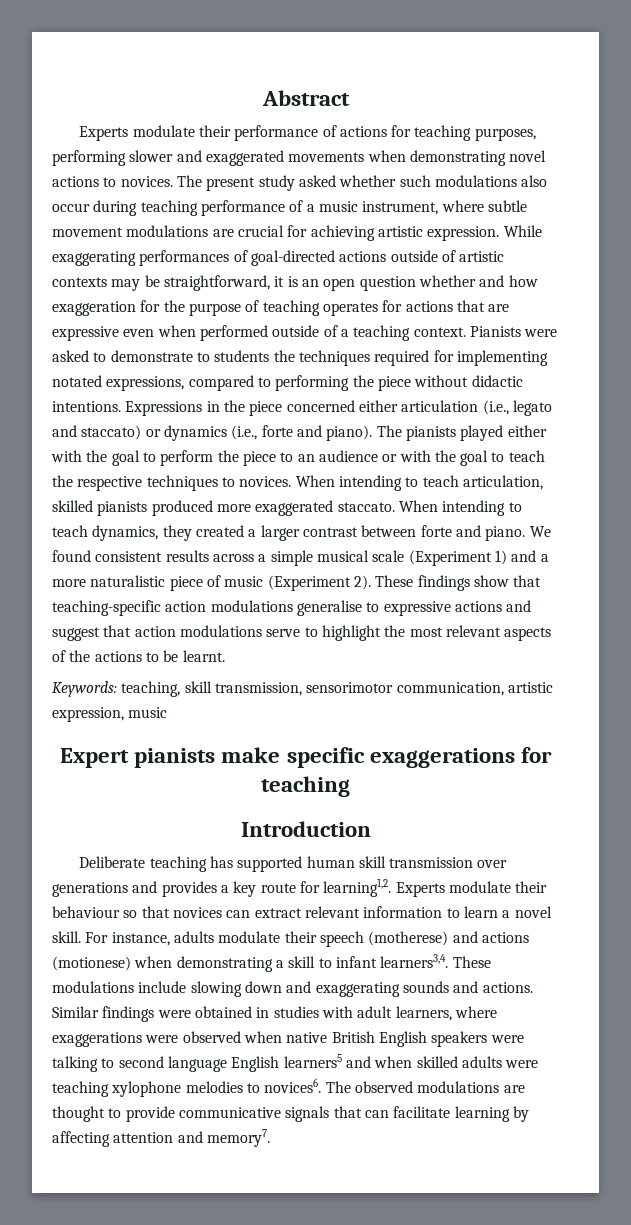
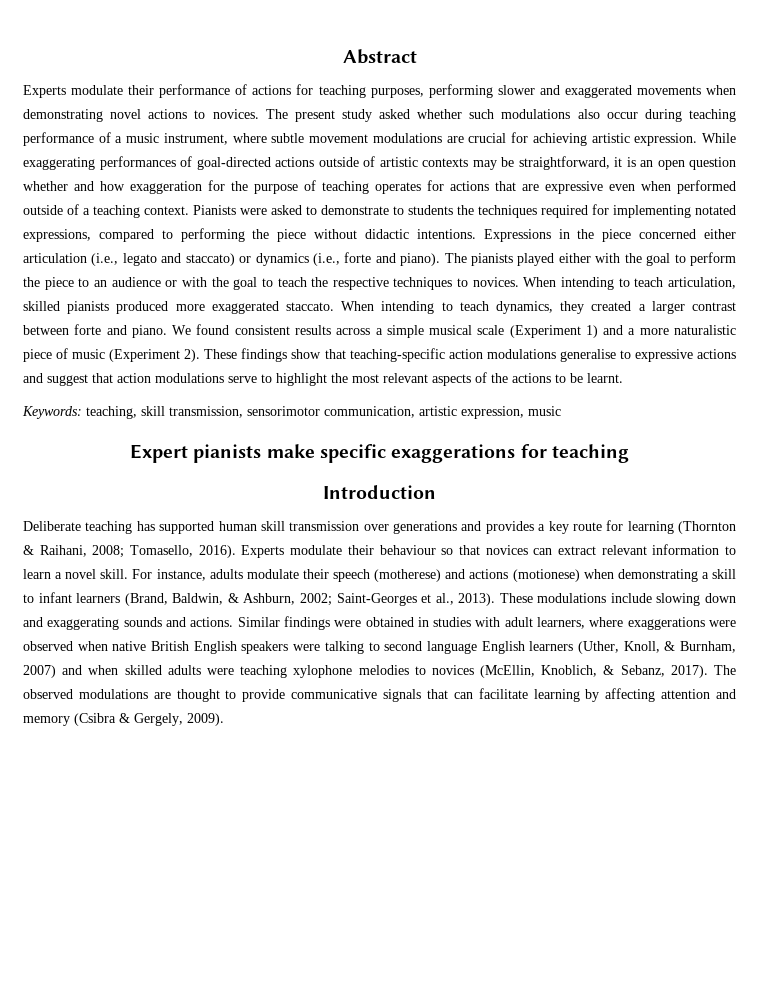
- Deliberate teaching has supported human skill transmission over generations and provides a key route for learning1,2.
+ Deliberate teaching has supported human skill transmission over generations and provides a key route for learning (Thornton & Raihani, 2008; Tomasello, 2016).
- For instance, adults modulate their speech (motherese) and actions (motionese) when demonstrating a skill to infant learners3,4.
+ For instance, adults modulate their speech (motherese) and actions (motionese) when demonstrating a skill to infant learners (Brand, Baldwin, & Ashburn, 2002; Saint-Georges et al., 2013).
- Similar findings were obtained in studies with adult learners, where exaggerations were observed when native British English speakers were talking to second language English learners5 and when skilled adults were teaching xylophone melodies to novices6.
+ Similar findings were obtained in studies with adult learners, where exaggerations were observed when native British English speakers were talking to second language English learners (Uther, Knoll, & Burnham, 2007) and when skilled adults were teaching xylophone melodies to novices (McEllin, Knoblich, & Sebanz, 2017).
- The observed modulations are thought to provide communicative signals that can facilitate learning by affecting attention and memory7.
+ The observed modulations are thought to provide communicative signals that can facilitate learning by affecting attention and memory (Csibra & Gergely, 2009).

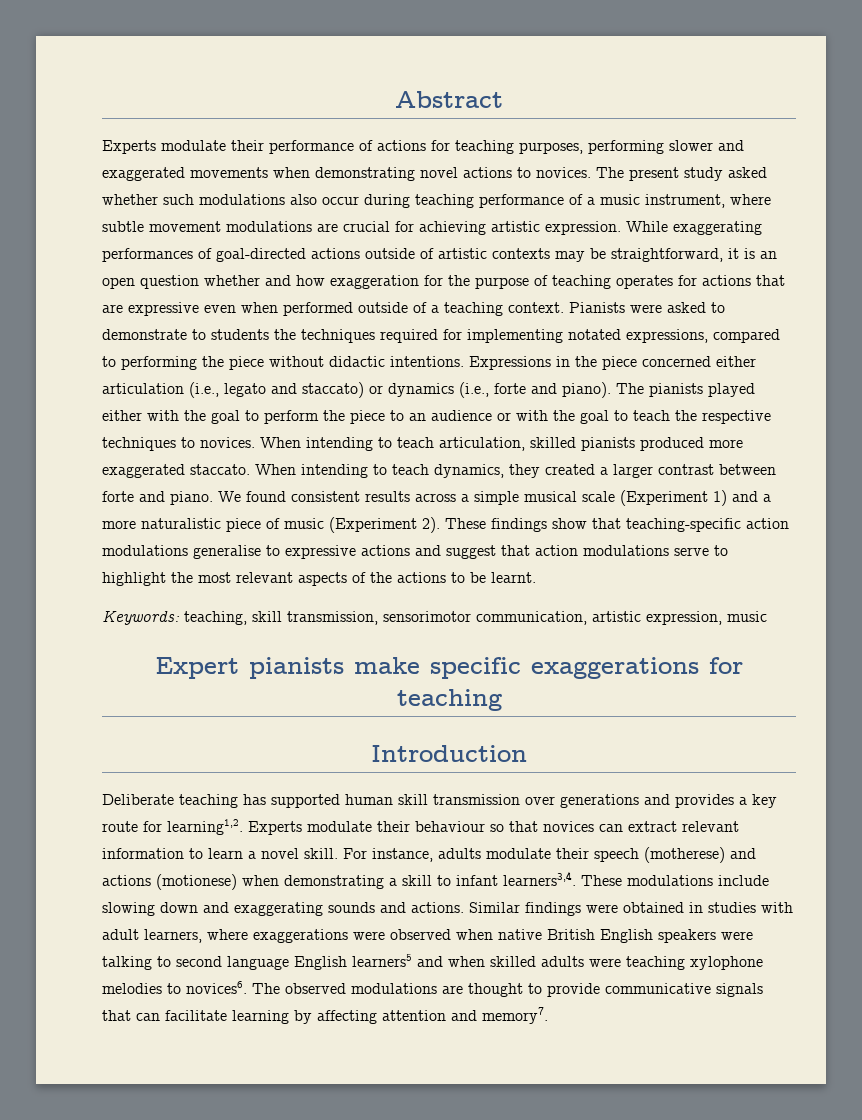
- Deliberate teaching has supported human skill transmission over generations and provides a key route for learning (Thornton & Raihani, 2008; Tomasello, 2016).
+ Deliberate teaching has supported human skill transmission over generations and provides a key route for learning1,2.
- For instance, adults modulate their speech (motherese) and actions (motionese) when demonstrating a skill to infant learners (Brand, Baldwin, & Ashburn, 2002; Saint-Georges et al., 2013).
+ For instance, adults modulate their speech (motherese) and actions (motionese) when demonstrating a skill to infant learners3,4.
- Similar findings were obtained in studies with adult learners, where exaggerations were observed when native British English speakers were talking to second language English learners (Uther, Knoll, & Burnham, 2007) and when skilled adults were teaching xylophone melodies to novices (McEllin, Knoblich, & Sebanz, 2017).
+ Similar findings were obtained in studies with adult learners, where exaggerations were observed when native British English speakers were talking to second language English learners5 and when skilled adults were teaching xylophone melodies to novices6.
- The observed modulations are thought to provide communicative signals that can facilitate learning by affecting attention and memory (Csibra & Gergely, 2009).
+ The observed modulations are thought to provide communicative signals that can facilitate learning by affecting attention and memory7.

